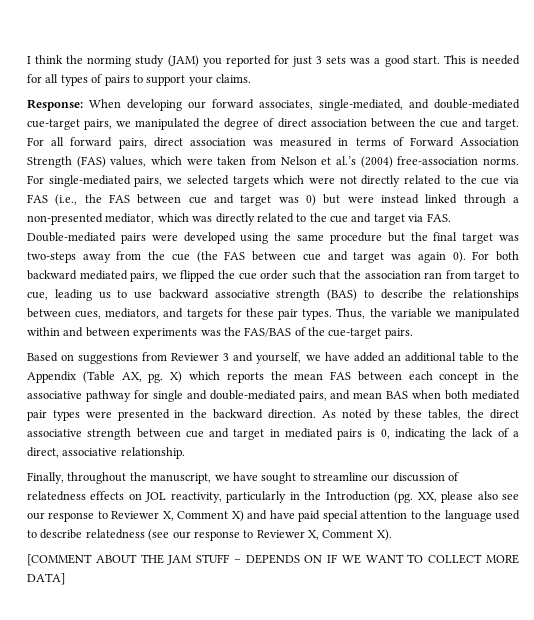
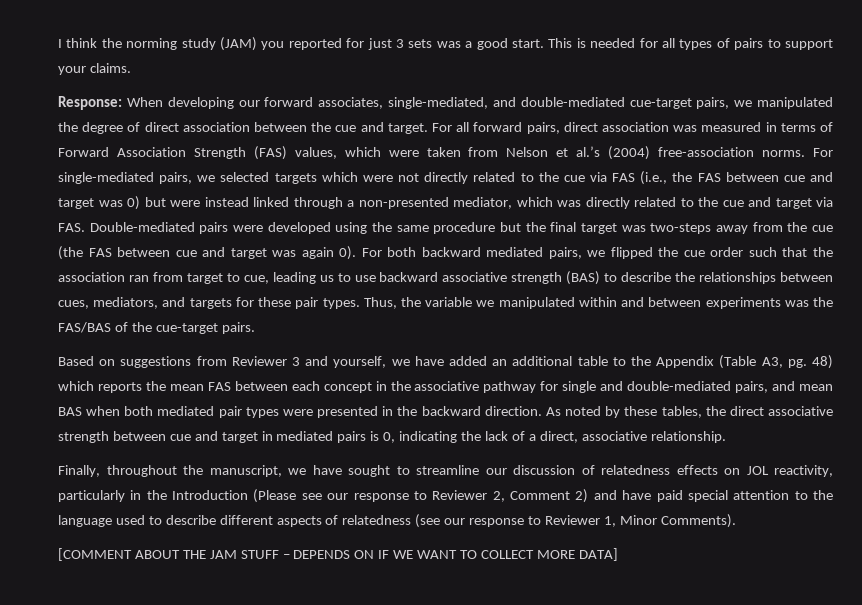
- Based on suggestions from Reviewer 3 and yourself, we have added an additional table to the Appendix (Table AX, pg. X) which reports the mean FAS between each concept in the associative pathway for single and double-mediated pairs, and mean BAS when both mediated pair types were presented in the backward direction.
+ Based on suggestions from Reviewer 3 and yourself, we have added an additional table to the Appendix (Table A3, pg. 48) which reports the mean FAS between each concept in the associative pathway for single and double-mediated pairs, and mean BAS when both mediated pair types were presented in the backward direction.
- Finally, throughout the manuscript, we have sought to streamline our discussion of relatedness effects on JOL reactivity, particularly in the Introduction (pg. XX, please also see our response to Reviewer X, Comment X) and have paid special attention to the language used to describe relatedness (see our response to Reviewer X, Comment X).
+ Finally, throughout the manuscript, we have sought to streamline our discussion of relatedness effects on JOL reactivity, particularly in the Introduction (Please see our response to Reviewer 2, Comment 2) and have paid special attention to the language used to describe different aspects of relatedness (see our response to Reviewer 1, Minor Comments).

